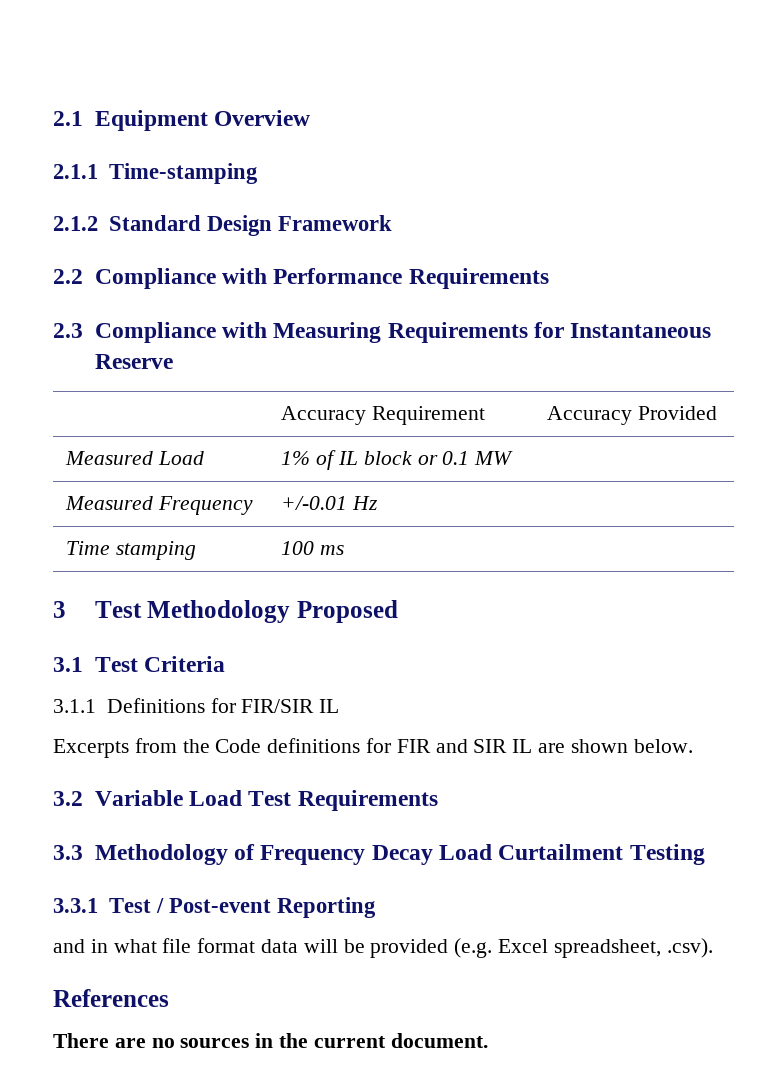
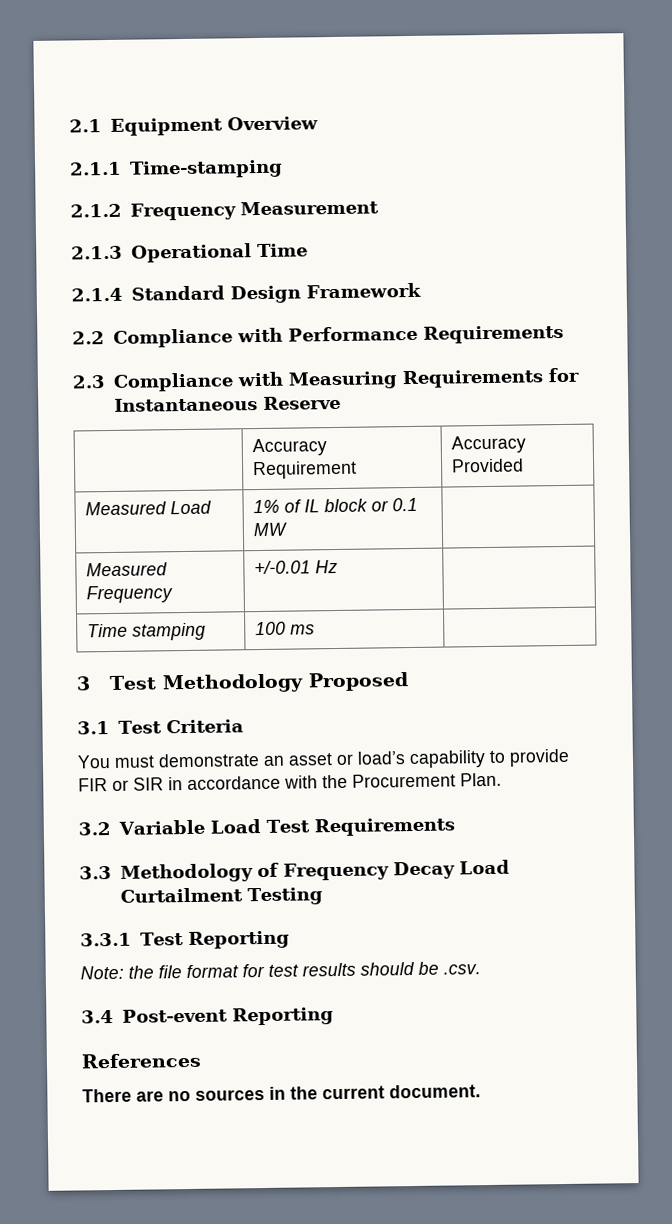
- 2.1.2 Standard Design Framework
+ 2.1.2 Frequency Measurement
+ 2.1.3 Operational Time
+ 2.1.4 Standard Design Framework
- 3.1.1 Definitions for FIR/SIR IL
- Excerpts from the Code definitions for FIR and SIR IL are shown below.
+ You must demonstrate an asset or load’s capability to provide FIR or SIR in accordance with the Procurement Plan.
- 3.3.1 Test / Post-event Reporting
- and in what file format data will be provided (e.g. Excel spreadsheet, .csv).
+ 3.3.1 Test Reporting
+ Note: the file format for test results should be .csv.
+ 3.4 Post-event Reporting

